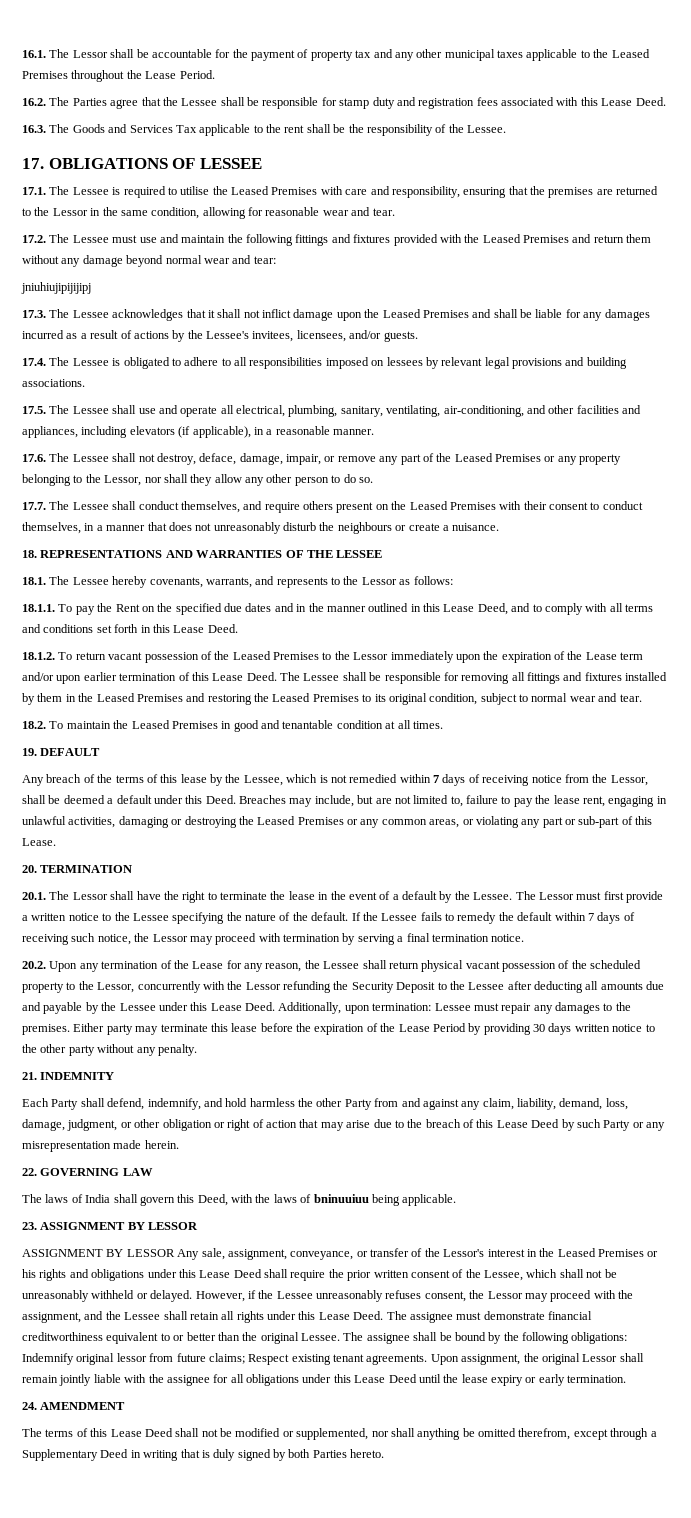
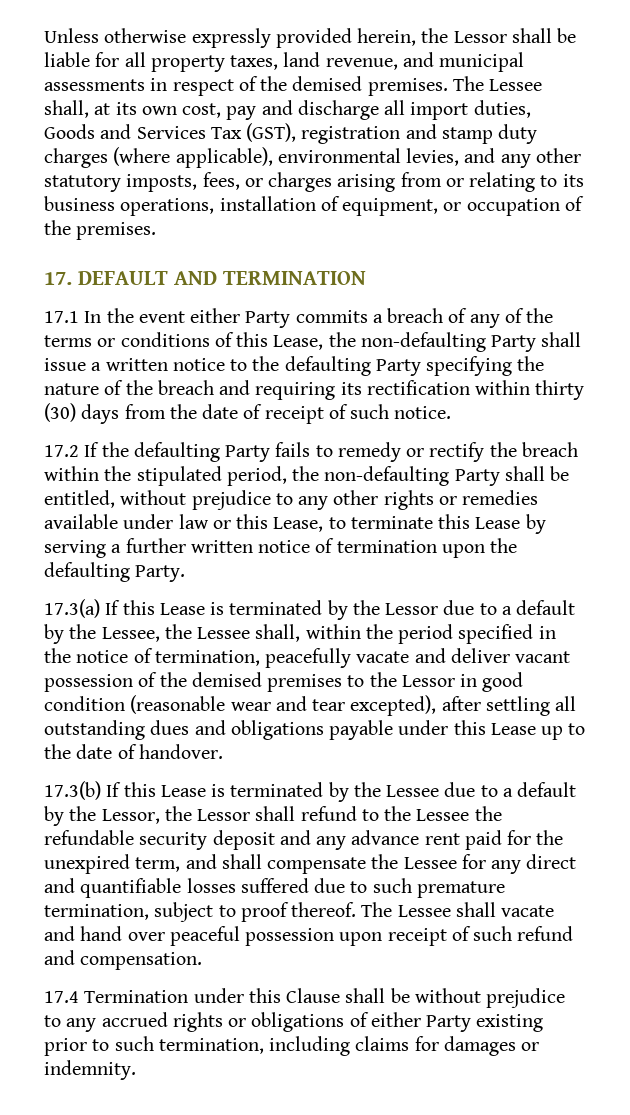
- 16.1. The Lessor shall be accountable for the payment of property tax and any other municipal taxes applicable to the Leased Premises throughout the Lease Period.
- 16.2. The Parties agree that the Lessee shall be responsible for stamp duty and registration fees associated with this Lease Deed.
- 16.3. The Goods and Services Tax applicable to the rent shall be the responsibility of the Lessee.
+ Unless otherwise expressly provided herein, the Lessor shall be liable for all property taxes, land revenue, and municipal assessments in respect of the demised premises. The Lessee shall, at its own cost, pay and discharge all import duties, Goods and Services Tax (GST), registration and stamp duty charges (where applicable), environmental levies, and any other statutory imposts, fees, or charges arising from or relating to its business operations, installation of equipment, or occupation of the premises.
- 17. OBLIGATIONS OF LESSEE
- 17.1. The Lessee is required to utilise the Leased Premises with care and responsibility, ensuring that the premises are returned to the Lessor in the same condition, allowing for reasonable wear and tear.
- 17.2. The Lessee must use and maintain the following fittings and fixtures provided with the Leased Premises and return them without any damage beyond normal wear and tear:
- jniuhiujipijijipj
- 17.3. The Lessee acknowledges that it shall not inflict damage upon the Leased Premises and shall be liable for any damages incurred as a result of actions by the Lessee's invitees, licensees, and/or guests.
- 17.4. The Lessee is obligated to adhere to all responsibilities imposed on lessees by relevant legal provisions and building associations.
- 17.5. The Lessee shall use and operate all electrical, plumbing, sanitary, ventilating, air-conditioning, and other facilities and appliances, including elevators (if applicable), in a reasonable manner.
- 17.6. The Lessee shall not destroy, deface, damage, impair, or remove any part of the Leased Premises or any property belonging to the Lessor, nor shall they allow any other person to do so.
- 17.7. The Lessee shall conduct themselves, and require others present on the Leased Premises with their consent to conduct themselves, in a manner that does not unreasonably disturb the neighbours or create a nuisance.
- 18. REPRESENTATIONS AND WARRANTIES OF THE LESSEE
- 18.1. The Lessee hereby covenants, warrants, and represents to the Lessor as follows:
- 18.1.1. To pay the Rent on the specified due dates and in the manner outlined in this Lease Deed, and to comply with all terms and conditions set forth in this Lease Deed.
- 18.1.2. To return vacant possession of the Leased Premises to the Lessor immediately upon the expiration of the Lease term and/or upon earlier termination of this Lease Deed. The Lessee shall be responsible for removing all fittings and fixtures installed by them in the Leased Premises and restoring the Leased Premises to its original condition, subject to normal wear and tear.
- 18.2. To maintain the Leased Premises in good and tenantable condition at all times.
- 19. DEFAULT
- Any breach of the terms of this lease by the Lessee, which is not remedied within 7 days of receiving notice from the Lessor, shall be deemed a default under this Deed. Breaches may include, but are not limited to, failure to pay the lease rent, engaging in unlawful activities, damaging or destroying the Leased Premises or any common areas, or violating any part or sub-part of this Lease.
- 20. TERMINATION
- 20.1. The Lessor shall have the right to terminate the lease in the event of a default by the Lessee. The Lessor must first provide a written notice to the Lessee specifying the nature of the default. If the Lessee fails to remedy the default within 7 days of receiving such notice, the Lessor may proceed with termination by serving a final termination notice.
- 20.2. Upon any termination of the Lease for any reason, the Lessee shall return physical vacant possession of the scheduled property to the Lessor, concurrently with the Lessor refunding the Security Deposit to the Lessee after deducting all amounts due and payable by the Lessee under this Lease Deed. Additionally, upon termination: Lessee must repair any damages to the premises. Either party may terminate this lease before the expiration of the Lease Period by providing 30 days written notice to the other party without any penalty.
- 21. INDEMNITY
- Each Party shall defend, indemnify, and hold harmless the other Party from and against any claim, liability, demand, loss, damage, judgment, or other obligation or right of action that may arise due to the breach of this Lease Deed by such Party or any misrepresentation made herein.
- 22. GOVERNING LAW
- The laws of India shall govern this Deed, with the laws of bninuuiuu being applicable.
- 23. ASSIGNMENT BY LESSOR
- ASSIGNMENT BY LESSOR Any sale, assignment, conveyance, or transfer of the Lessor's interest in the Leased Premises or his rights and obligations under this Lease Deed shall require the prior written consent of the Lessee, which shall not be unreasonably withheld or delayed. However, if the Lessee unreasonably refuses consent, the Lessor may proceed with the assignment, and the Lessee shall retain all rights under this Lease Deed. The assignee must demonstrate financial creditworthiness equivalent to or better than the original Lessee. The assignee shall be bound by the following obligations: Indemnify original lessor from future claims; Respect existing tenant agreements. Upon assignment, the original Lessor shall remain jointly liable with the assignee for all obligations under this Lease Deed until the lease expiry or early termination.
- 24. AMENDMENT
- The terms of this Lease Deed shall not be modified or supplemented, nor shall anything be omitted therefrom, except through a Supplementary Deed in writing that is duly signed by both Parties hereto.
+ 17. DEFAULT AND TERMINATION
+ 17.1 In the event either Party commits a breach of any of the terms or conditions of this Lease, the non-defaulting Party shall issue a written notice to the defaulting Party specifying the nature of the breach and requiring its rectification within thirty (30) days from the date of receipt of such notice.
+ 17.2 If the defaulting Party fails to remedy or rectify the breach within the stipulated period, the non-defaulting Party shall be entitled, without prejudice to any other rights or remedies available under law or this Lease, to terminate this Lease by serving a further written notice of termination upon the defaulting Party.
+ 17.3(a) If this Lease is terminated by the Lessor due to a default by the Lessee, the Lessee shall, within the period specified in the notice of termination, peacefully vacate and deliver vacant possession of the demised premises to the Lessor in good condition (reasonable wear and tear excepted), after settling all outstanding dues and obligations payable under this Lease up to the date of handover.
+ 17.3(b) If this Lease is terminated by the Lessee due to a default by the Lessor, the Lessor shall refund to the Lessee the refundable security deposit and any advance rent paid for the unexpired term, and shall compensate the Lessee for any direct and quantifiable losses suffered due to such premature termination, subject to proof thereof. The Lessee shall vacate and hand over peaceful possession upon receipt of such refund and compensation.
+ 17.4 Termination under this Clause shall be without prejudice to any accrued rights or obligations of either Party existing prior to such termination, including claims for damages or indemnity.

